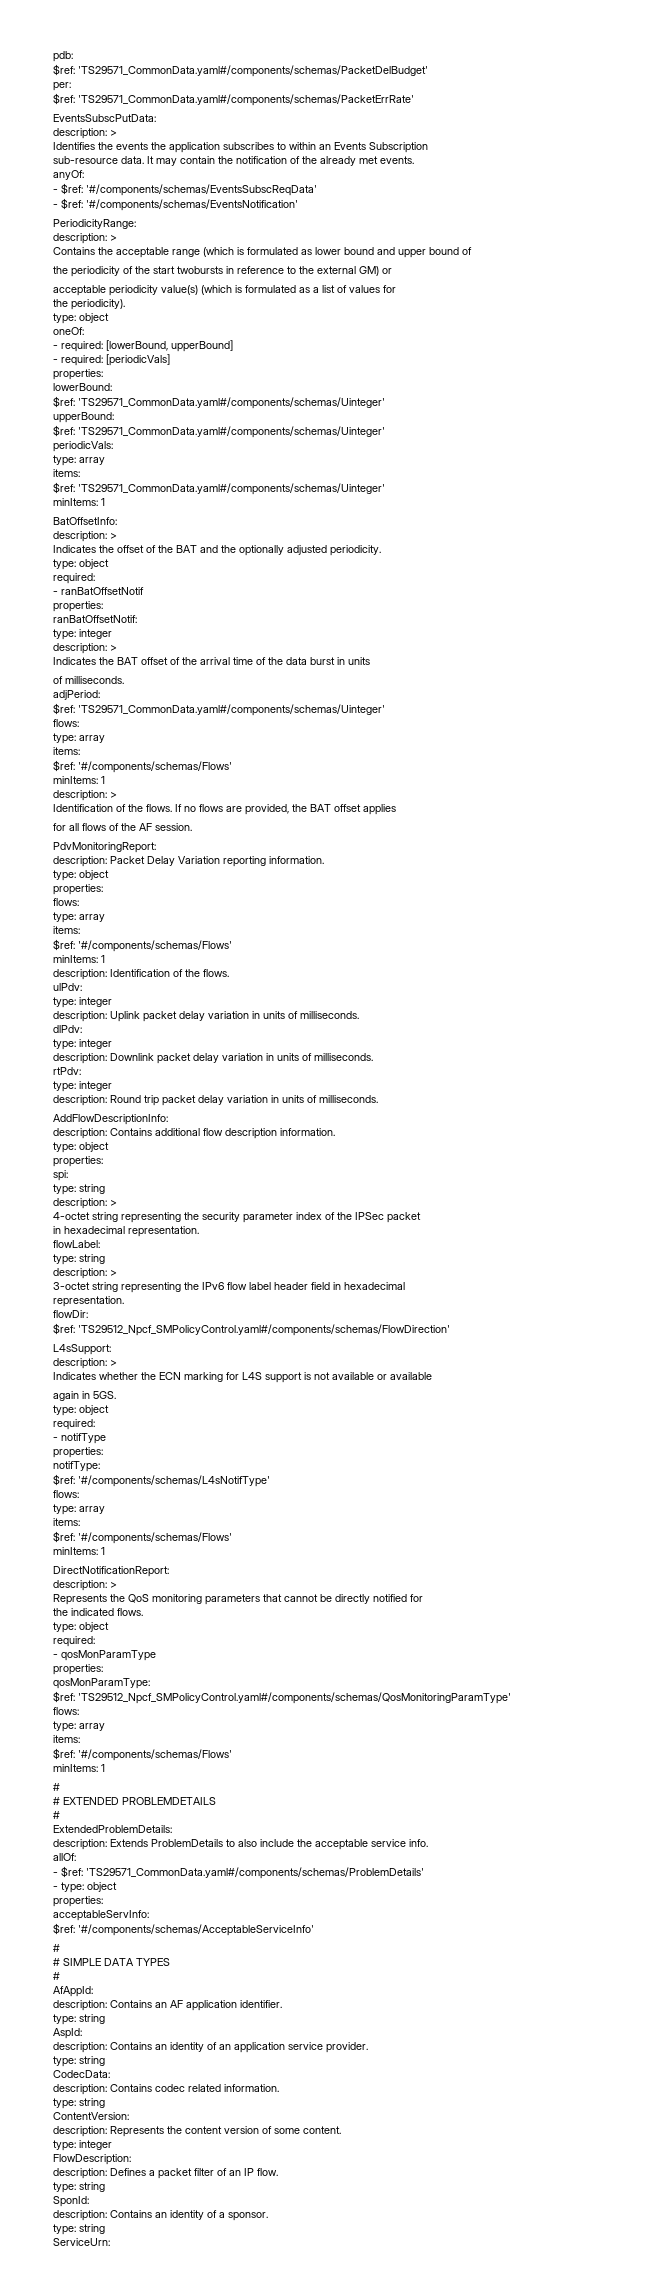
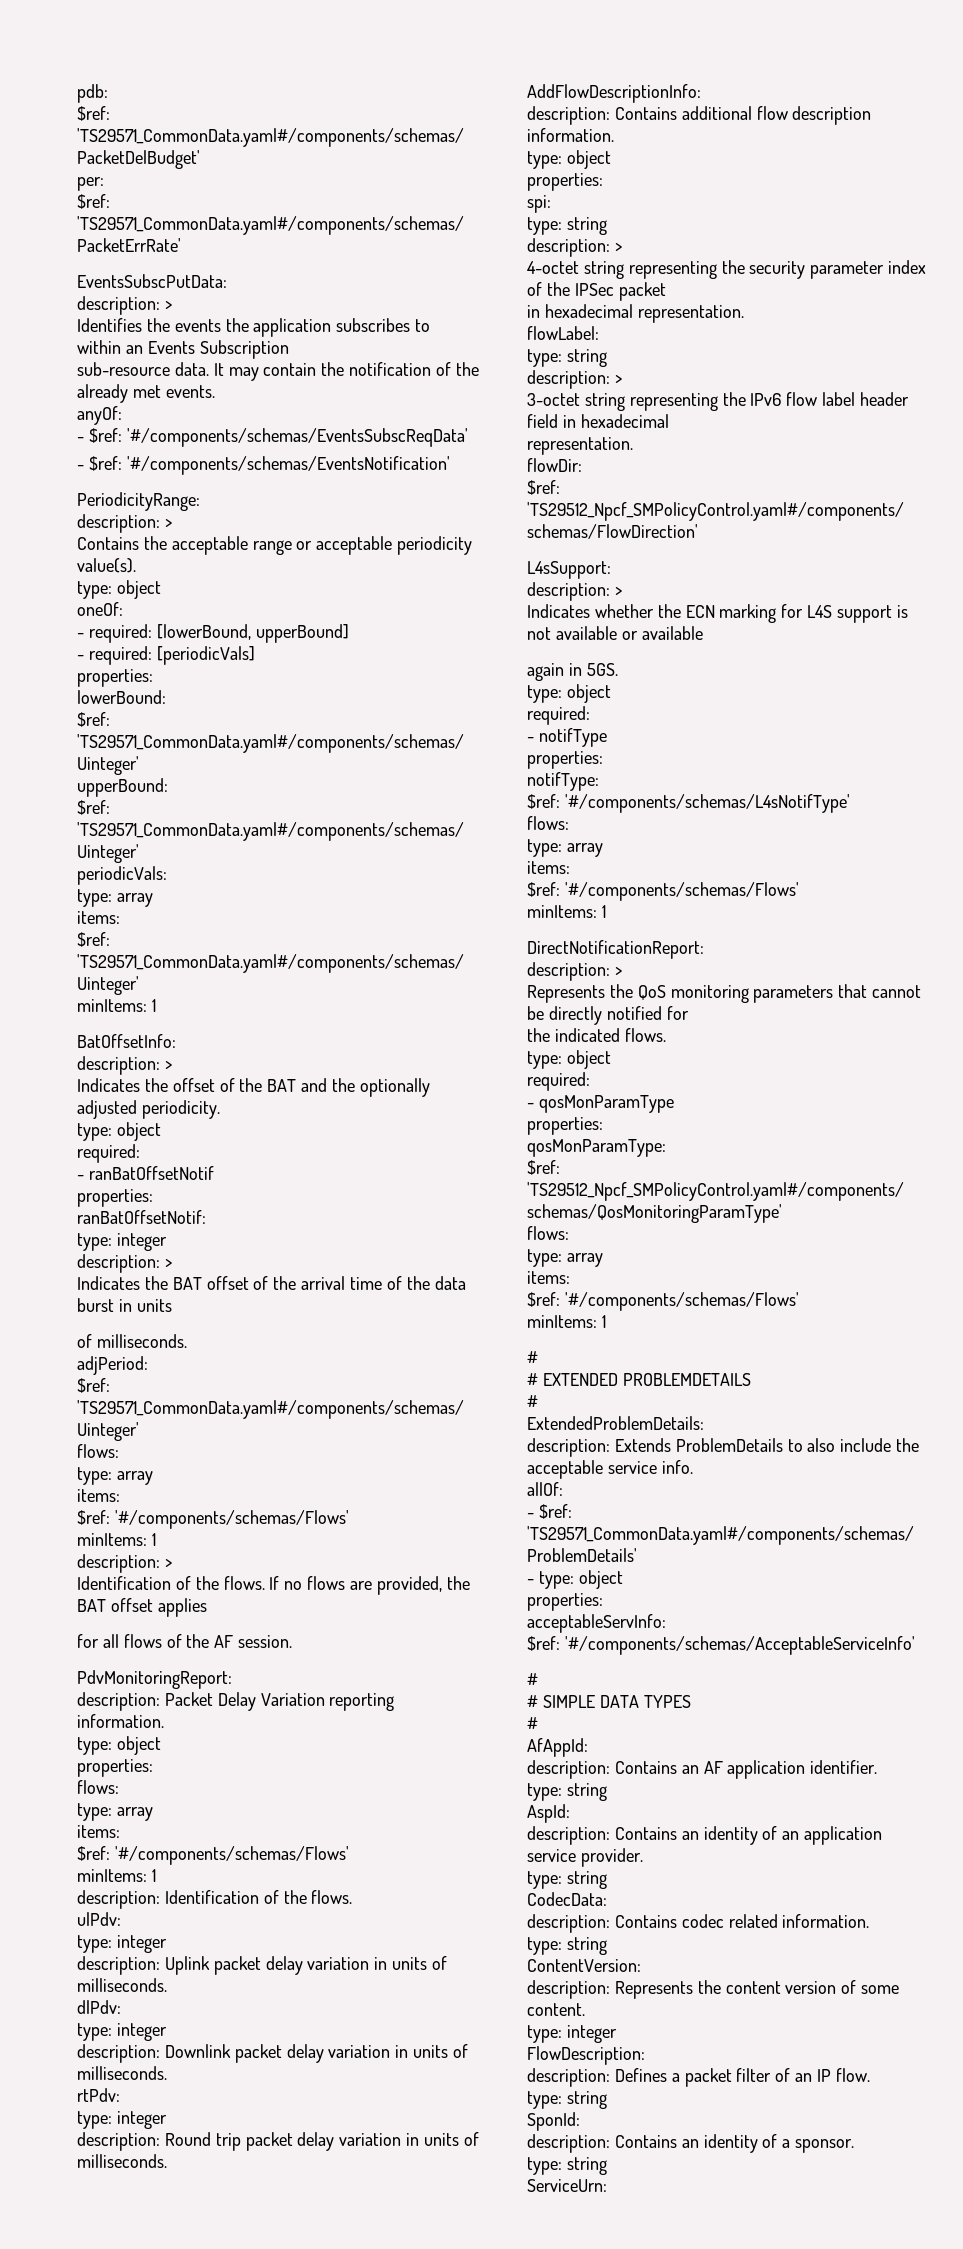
- Contains the acceptable range (which is formulated as lower bound and upper bound of
- the periodicity of the start twobursts in reference to the external GM) or
- acceptable periodicity value(s) (which is formulated as a list of values for
- the periodicity).
+ Contains the acceptable range or acceptable periodicity value(s).

